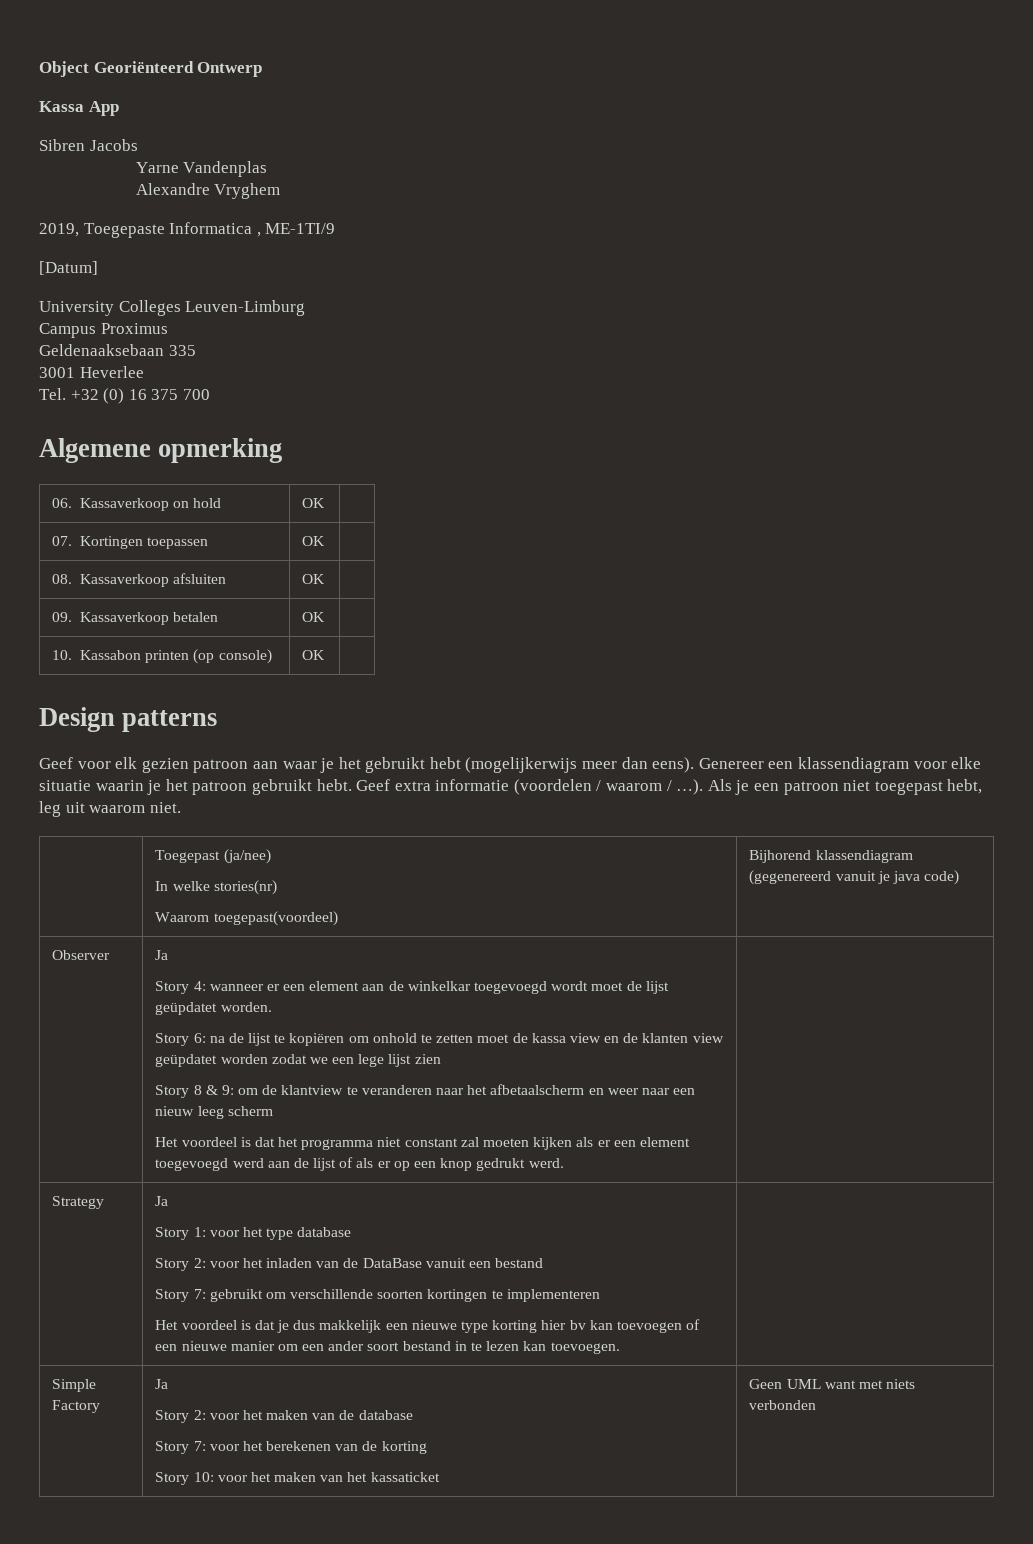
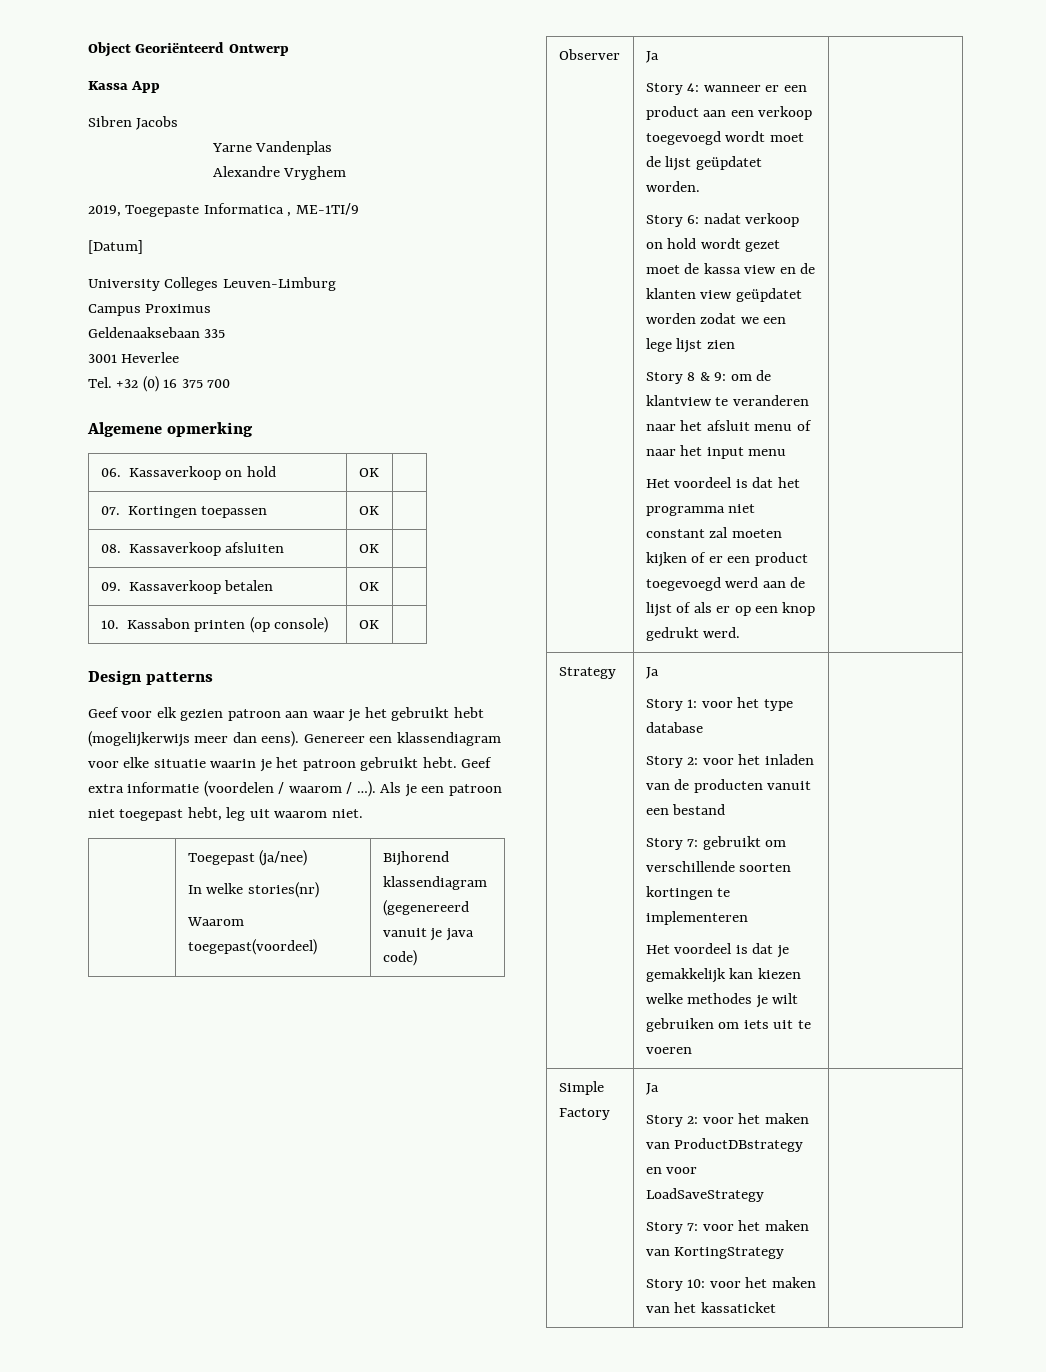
- Story 4: wanneer er een element aan de winkelkar toegevoegd wordt moet de lijst geüpdatet worden.
+ Story 4: wanneer er een product aan een verkoop toegevoegd wordt moet de lijst geüpdatet worden.
- Story 6: na de lijst te kopiëren om onhold te zetten moet de kassa view en de klanten view geüpdatet worden zodat we een lege lijst zien
+ Story 6: nadat verkoop on hold wordt gezet moet de kassa view en de klanten view geüpdatet worden zodat we een lege lijst zien
- Story 8 & 9: om de klantview te veranderen naar het afbetaalscherm en weer naar een nieuw leeg scherm
+ Story 8 & 9: om de klantview te veranderen naar het afsluit menu of naar het input menu
- Het voordeel is dat het programma niet constant zal moeten kijken als er een element toegevoegd werd aan de lijst of als er op een knop gedrukt werd.
+ Het voordeel is dat het programma niet constant zal moeten kijken of er een product toegevoegd werd aan de lijst of als er op een knop gedrukt werd.
- Story 2: voor het inladen van de DataBase vanuit een bestand
+ Story 2: voor het inladen van de producten vanuit een bestand
- Het voordeel is dat je dus makkelijk een nieuwe type korting hier bv kan toevoegen of een nieuwe manier om een ander soort bestand in te lezen kan toevoegen.
+ Het voordeel is dat je gemakkelijk kan kiezen welke methodes je wilt gebruiken om iets uit te voeren
  Simple Factory | Ja
- Story 2: voor het maken van de database
- Story 7: voor het berekenen van de korting
- Story 10: voor het maken van het kassaticket | Geen UML want met niets verbonden
+ Story 2: voor het maken van ProductDBstrategy en voor LoadSaveStrategy
+ Story 7: voor het maken van KortingStrategy
+ Story 10: voor het maken van het kassaticket |

